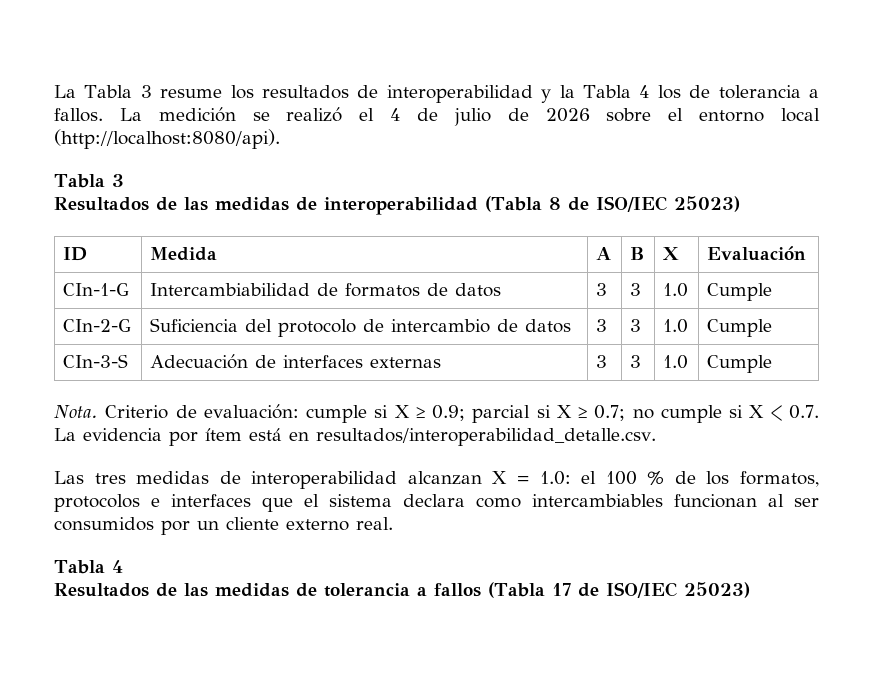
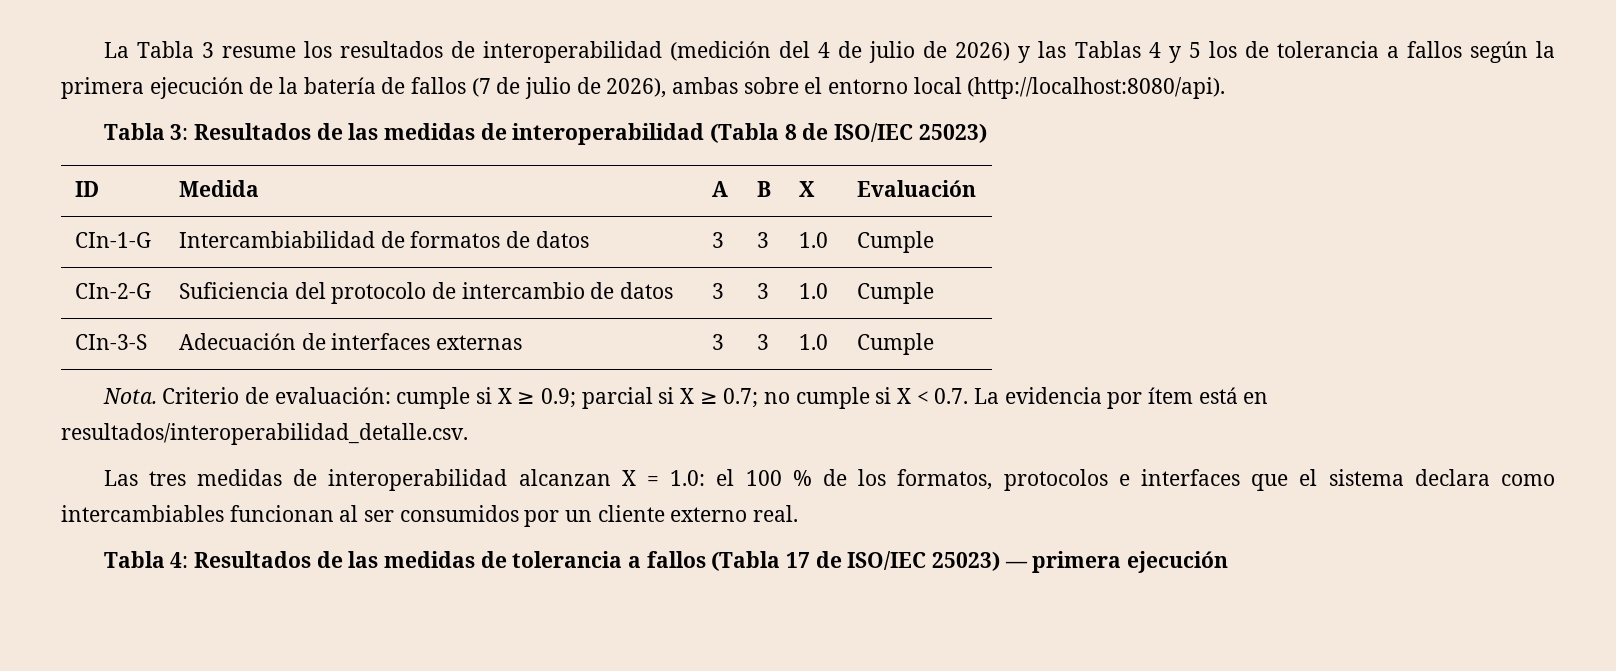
- La Tabla 3 resume los resultados de interoperabilidad y la Tabla 4 los de tolerancia a fallos. La medición se realizó el 4 de julio de 2026 sobre el entorno local (http://localhost:8080/api).
- Tabla 3
- Resultados de las medidas de interoperabilidad (Tabla 8 de ISO/IEC 25023)
+ La Tabla 3 resume los resultados de interoperabilidad (medición del 4 de julio de 2026) y las Tablas 4 y 5 los de tolerancia a fallos según la primera ejecución de la batería de fallos (7 de julio de 2026), ambas sobre el entorno local (http://localhost:8080/api).
+ Tabla 3: Resultados de las medidas de interoperabilidad (Tabla 8 de ISO/IEC 25023)
  Las tres medidas de interoperabilidad alcanzan X = 1.0: el 100 % de los formatos, protocolos e interfaces que el sistema declara como intercambiables funcionan al ser consumidos por un cliente externo real.
- Tabla 4
- Resultados de las medidas de tolerancia a fallos (Tabla 17 de ISO/IEC 25023)
+ Tabla 4: Resultados de las medidas de tolerancia a fallos (Tabla 17 de ISO/IEC 25023) — primera ejecución

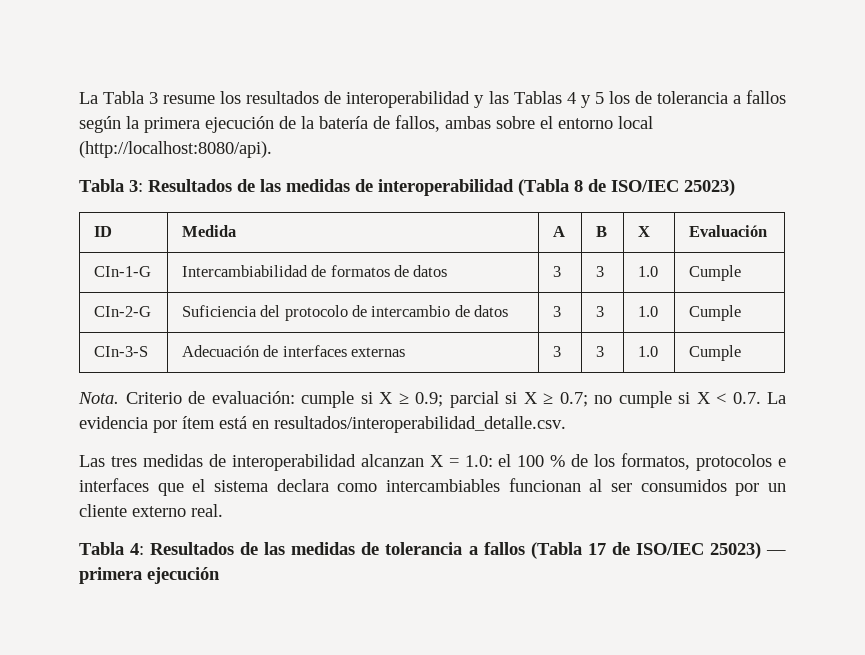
- La Tabla 3 resume los resultados de interoperabilidad (medición del 4 de julio de 2026) y las Tablas 4 y 5 los de tolerancia a fallos según la primera ejecución de la batería de fallos (7 de julio de 2026), ambas sobre el entorno local (http://localhost:8080/api).
+ La Tabla 3 resume los resultados de interoperabilidad y las Tablas 4 y 5 los de tolerancia a fallos según la primera ejecución de la batería de fallos, ambas sobre el entorno local (http://localhost:8080/api).

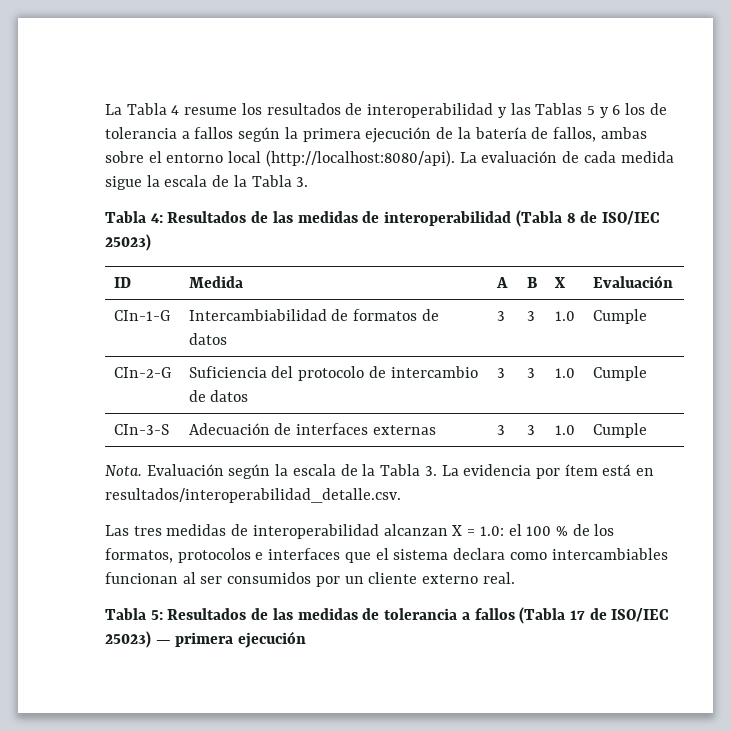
- La Tabla 3 resume los resultados de interoperabilidad y las Tablas 4 y 5 los de tolerancia a fallos según la primera ejecución de la batería de fallos, ambas sobre el entorno local (http://localhost:8080/api).
- Tabla 3: Resultados de las medidas de interoperabilidad (Tabla 8 de ISO/IEC 25023)
+ La Tabla 4 resume los resultados de interoperabilidad y las Tablas 5 y 6 los de tolerancia a fallos según la primera ejecución de la batería de fallos, ambas sobre el entorno local (http://localhost:8080/api). La evaluación de cada medida sigue la escala de la Tabla 3.
+ Tabla 4: Resultados de las medidas de interoperabilidad (Tabla 8 de ISO/IEC 25023)
- Criterio de evaluación: cumple si X ≥ 0.9; parcial si X ≥ 0.7; no cumple si X < 0.7. La evidencia por ítem está en resultados/interoperabilidad_detalle.csv.
+ Evaluación según la escala de la Tabla 3. La evidencia por ítem está en resultados/interoperabilidad_detalle.csv.
- Tabla 4: Resultados de las medidas de tolerancia a fallos (Tabla 17 de ISO/IEC 25023) — primera ejecución
+ Tabla 5: Resultados de las medidas de tolerancia a fallos (Tabla 17 de ISO/IEC 25023) — primera ejecución

